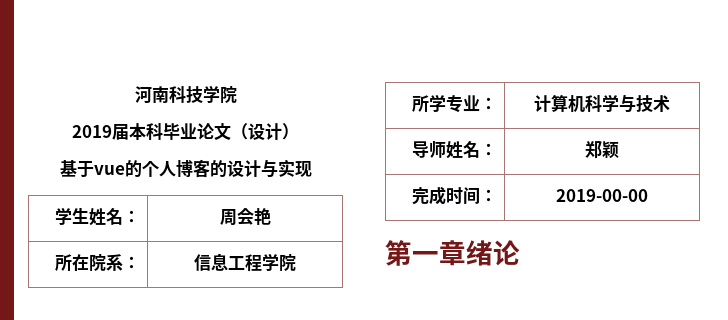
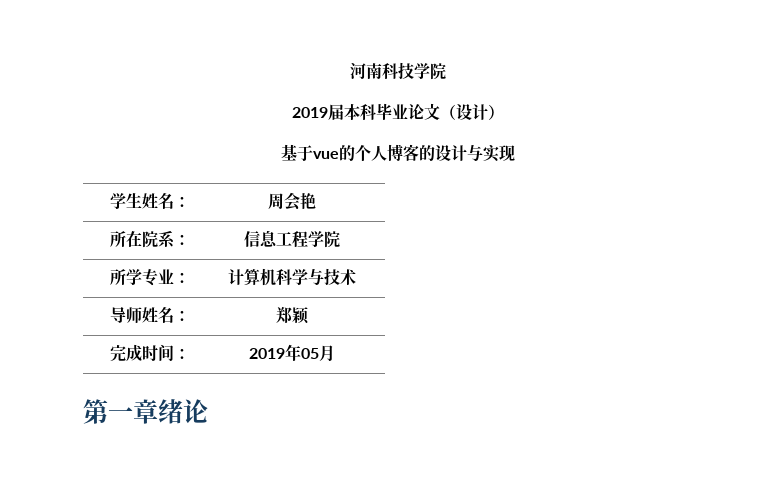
- 完成时间： | 2019-00-00
+ 完成时间： | 2019年05月

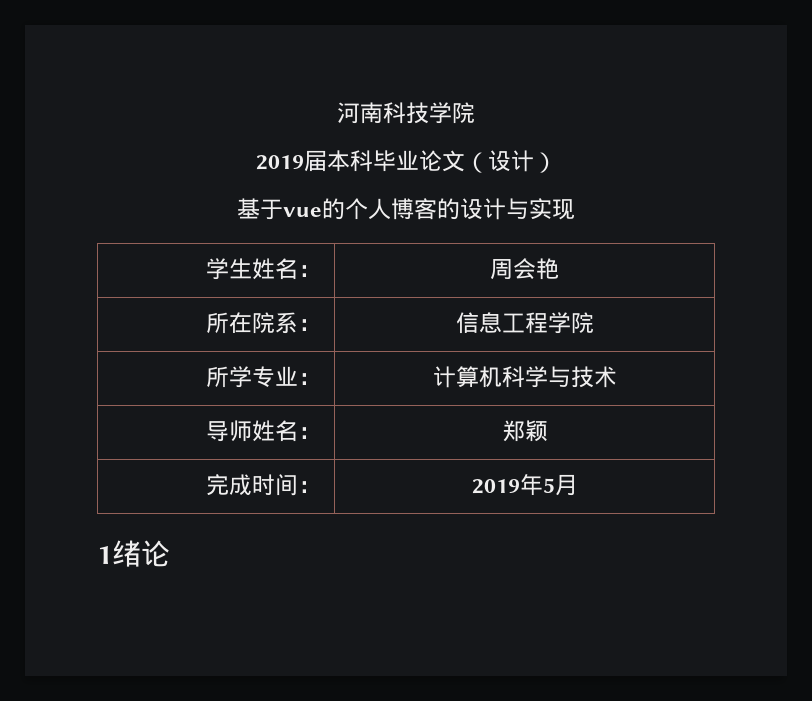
- 完成时间： | 2019年05月
+ 完成时间： | 2019年5月
- 第一章绪论
+ 1绪论

